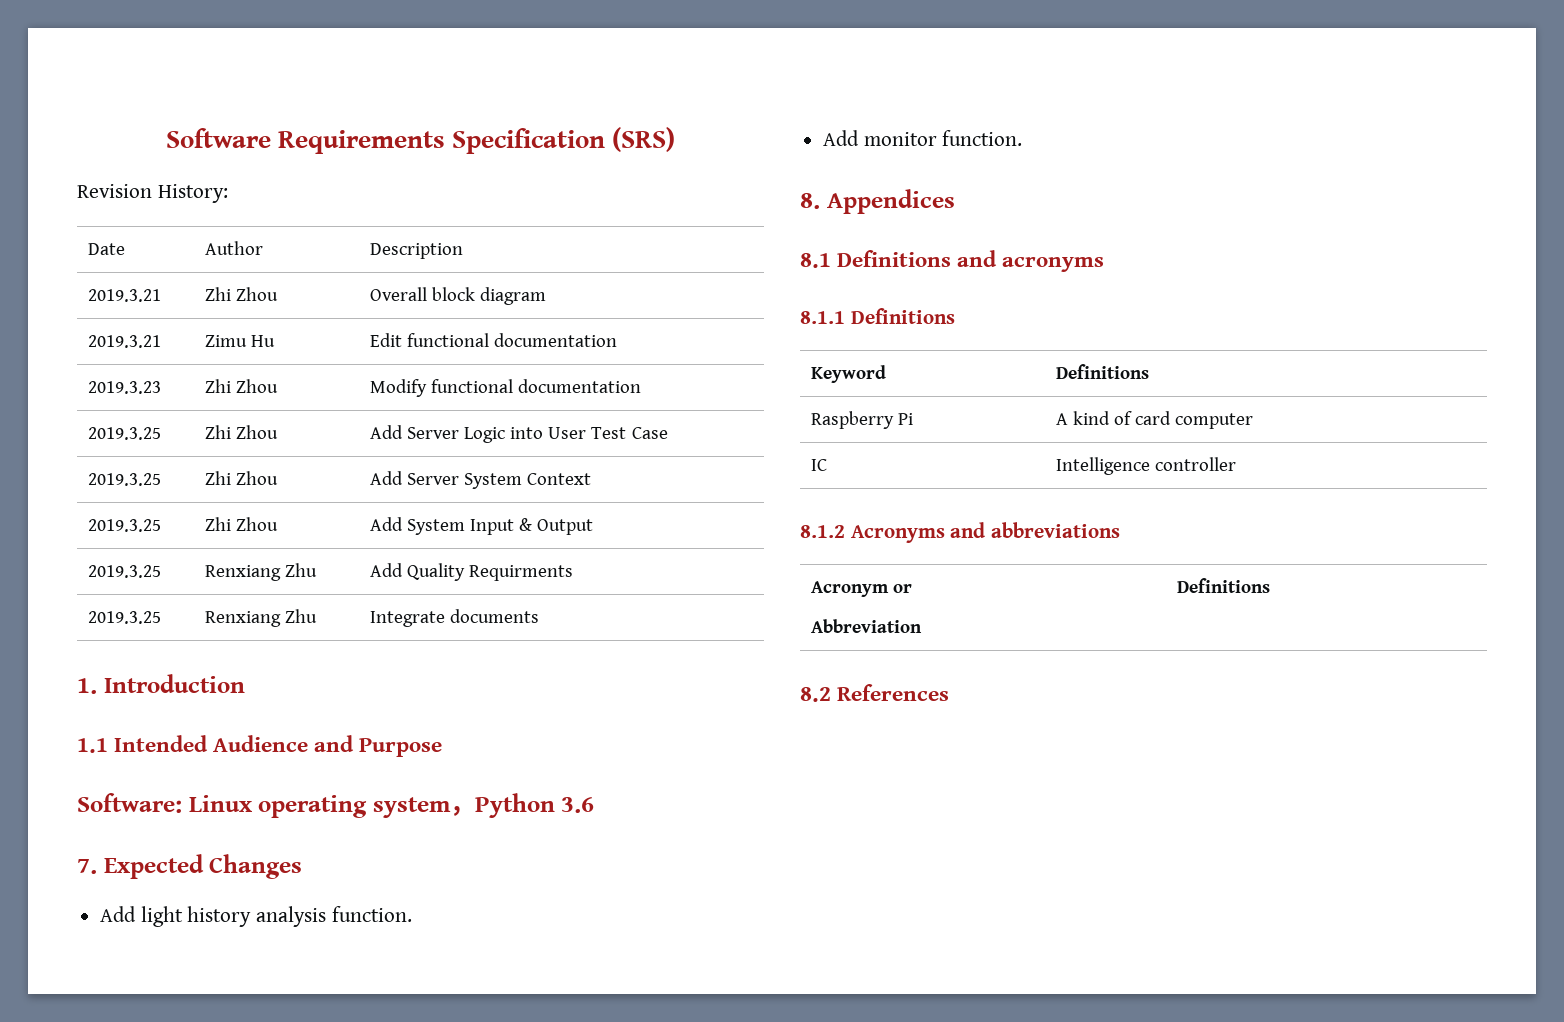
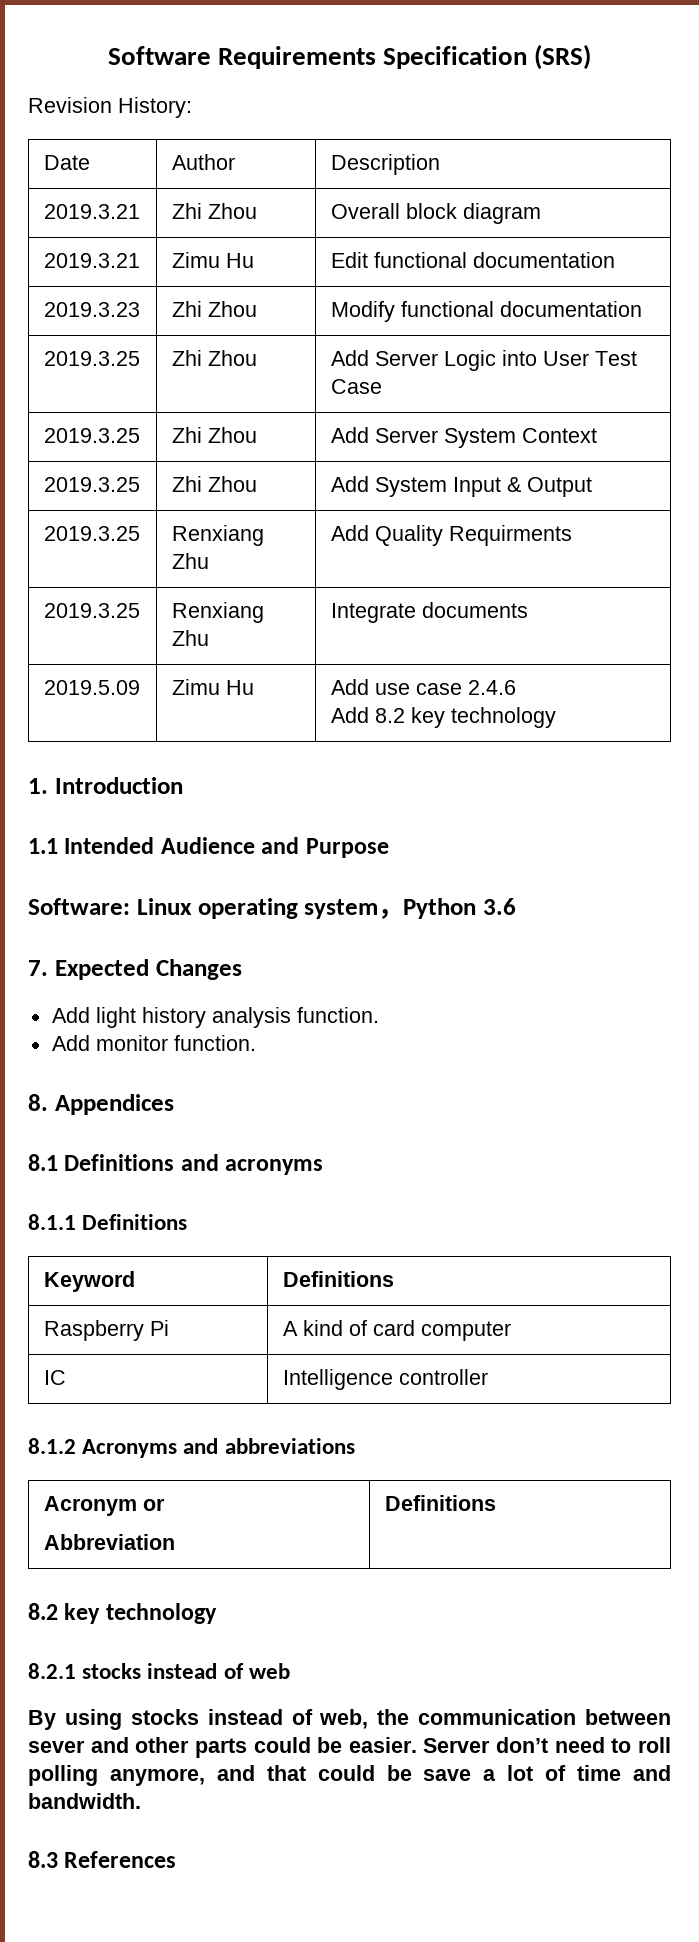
+ 2019.5.09 | Zimu Hu | Add use case 2.4.6
+ Add 8.2 key technology
  Acronym or
  Abbreviation | Definitions
- 8.2 References
+ 8.2 key technology
+ 8.2.1 stocks instead of web
+ By using stocks instead of web, the communication between sever and other parts could be easier. Server don’t need to roll polling anymore, and that could be save a lot of time and bandwidth.
+ 8.3 References

